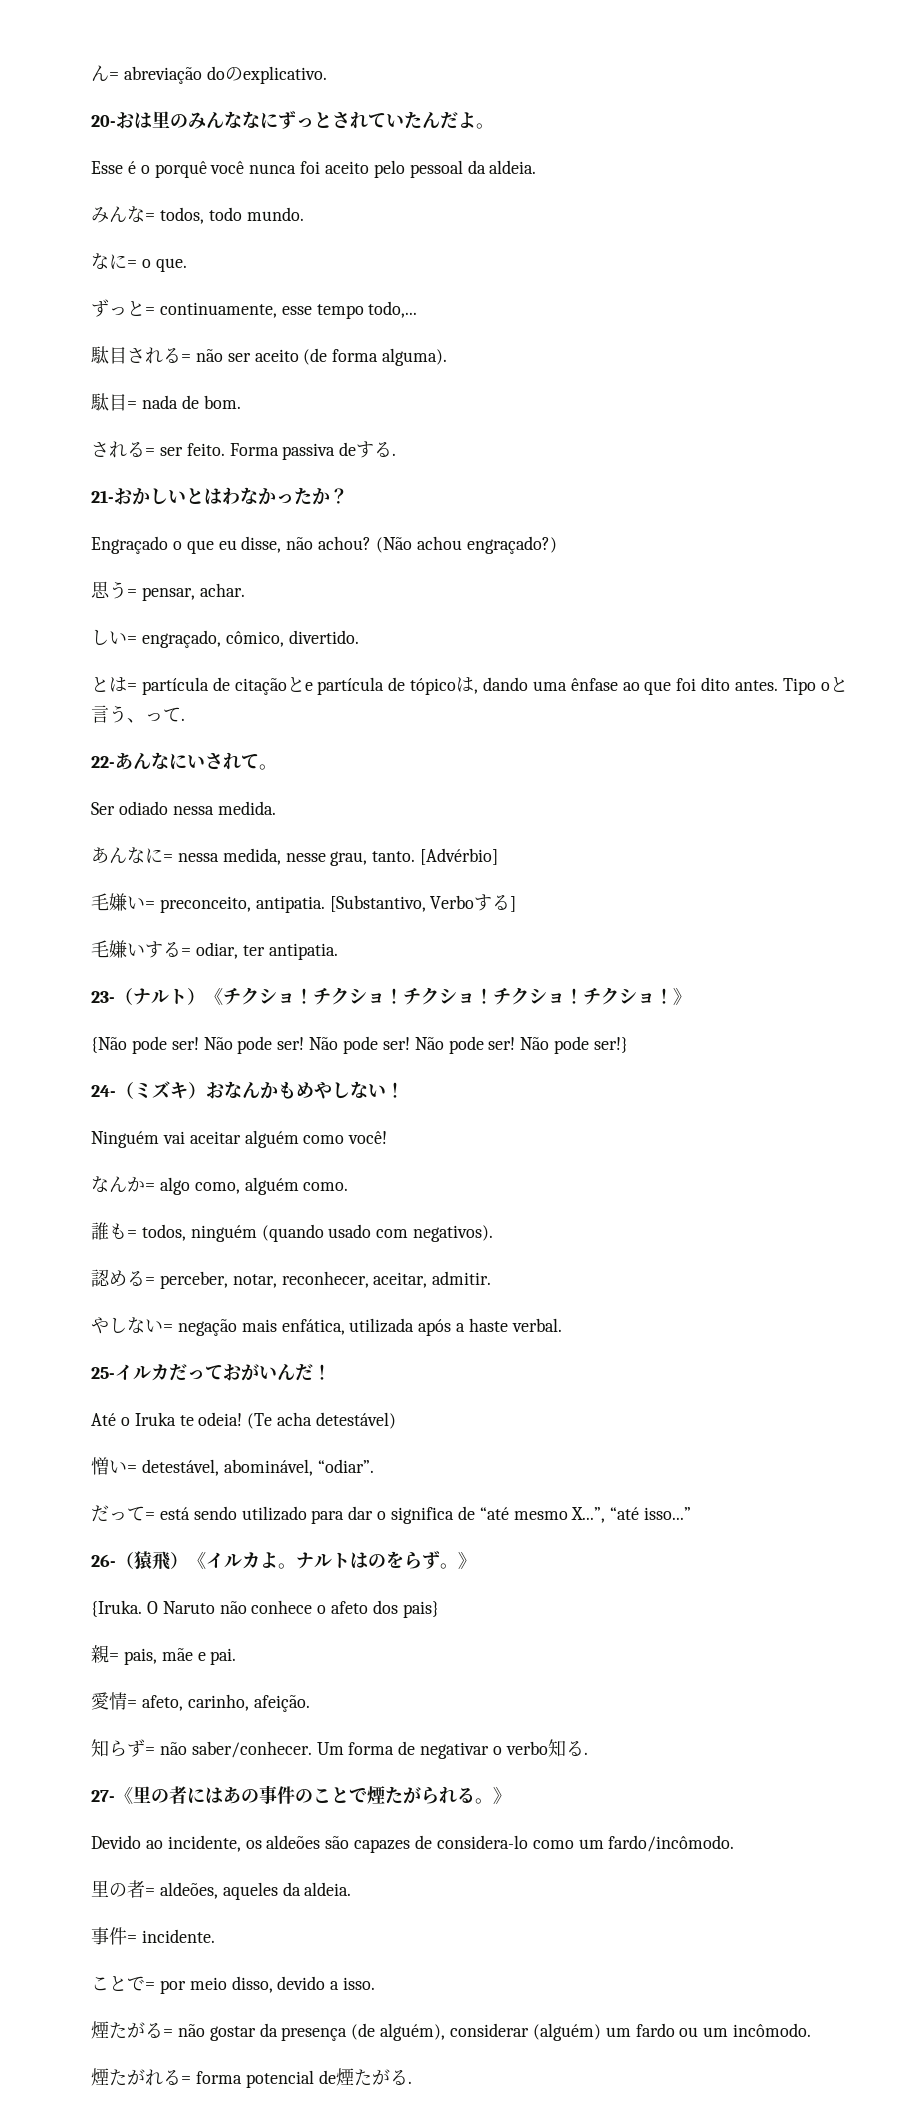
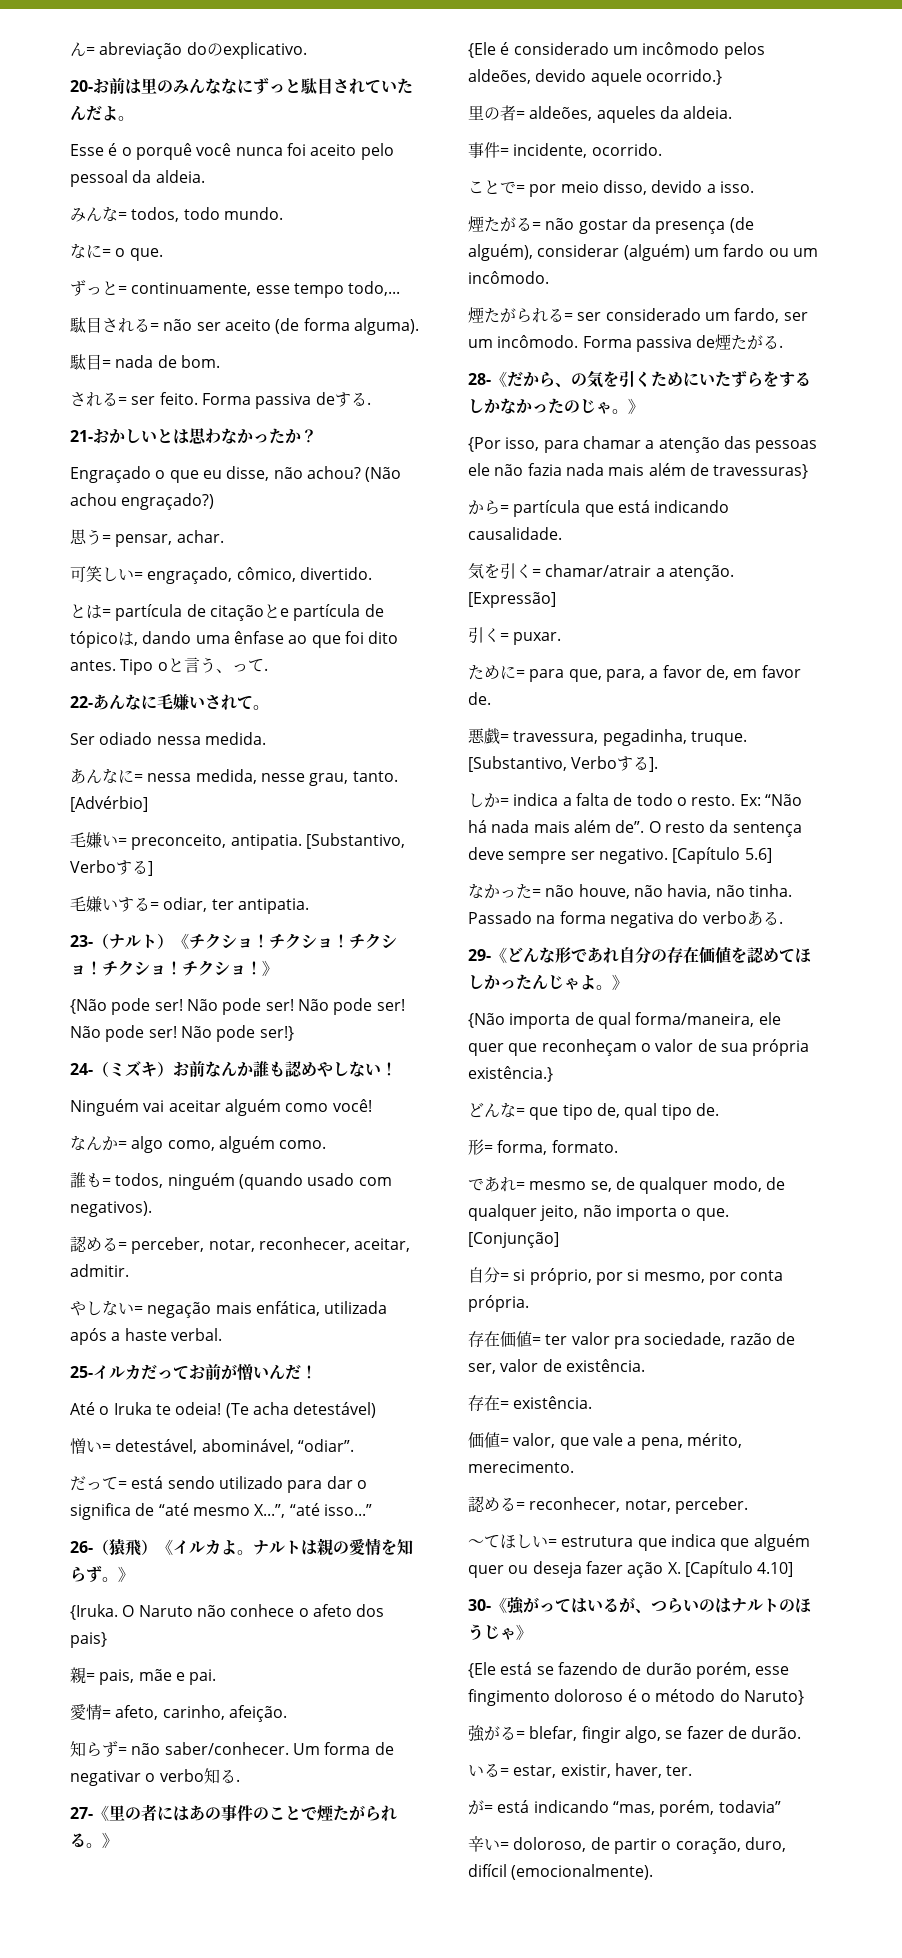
- 20-おは里のみんななにずっとされていたんだよ。
+ 20-お前は里のみんななにずっと駄目されていたんだよ。
- 21-おかしいとはわなかったか？
+ 21-おかしいとは思わなかったか？
- しい= engraçado, cômico, divertido.
+ 可笑しい= engraçado, cômico, divertido.
- 22-あんなにいされて。
+ 22-あんなに毛嫌いされて。
- 24-（ミズキ）おなんかもめやしない！
+ 24-（ミズキ）お前なんか誰も認めやしない！
- 25-イルカだっておがいんだ！
+ 25-イルカだってお前が憎いんだ！
- ナルトはのをらず。
+ ナルトは親の愛情を知らず。
- Devido ao incidente, os aldeões são capazes de considera-lo como um fardo/incômodo.
+ {Ele é considerado um incômodo pelos aldeões, devido aquele ocorrido.}
- 事件= incidente.
+ 事件= incidente, ocorrido.
- 煙たがれる= forma potencial de煙たがる.
+ 煙たがられる= ser considerado um fardo, ser um incômodo. Forma passiva de煙たがる.
+ 28-《だから、の気を引くためにいたずらをするしかなかったのじゃ。》
+ {Por isso, para chamar a atenção das pessoas ele não fazia nada mais além de travessuras}
+ から= partícula que está indicando causalidade.
+ 気を引く= chamar/atrair a atenção. [Expressão]
+ 引く= puxar.
+ ために= para que, para, a favor de, em favor de.
+ 悪戯= travessura, pegadinha, truque. [Substantivo, Verboする].
+ しか= indica a falta de todo o resto. Ex: “Não há nada mais além de”. O resto da sentença deve sempre ser negativo. [Capítulo 5.6]
+ なかった= não houve, não havia, não tinha. Passado na forma negativa do verboある.
+ 29-《どんな形であれ自分の存在価値を認めてほしかったんじゃよ。》
+ {Não importa de qual forma/maneira, ele quer que reconheçam o valor de sua própria existência.}
+ どんな= que tipo de, qual tipo de.
+ 形= forma, formato.
+ であれ= mesmo se, de qualquer modo, de qualquer jeito, não importa o que. [Conjunção]
+ 自分= si próprio, por si mesmo, por conta própria.
+ 存在価値= ter valor pra sociedade, razão de ser, valor de existência.
+ 存在= existência.
+ 価値= valor, que vale a pena, mérito, merecimento.
+ 認める= reconhecer, notar, perceber.
+ ～てほしい= estrutura que indica que alguém quer ou deseja fazer ação X. [Capítulo 4.10]
+ 30-《強がってはいるが、つらいのはナルトのほうじゃ》
+ {Ele está se fazendo de durão porém, esse fingimento doloroso é o método do Naruto}
+ 強がる= blefar, fingir algo, se fazer de durão.
+ いる= estar, existir, haver, ter.
+ が= está indicando “mas, porém, todavia”
+ 辛い= doloroso, de partir o coração, duro, difícil (emocionalmente).

